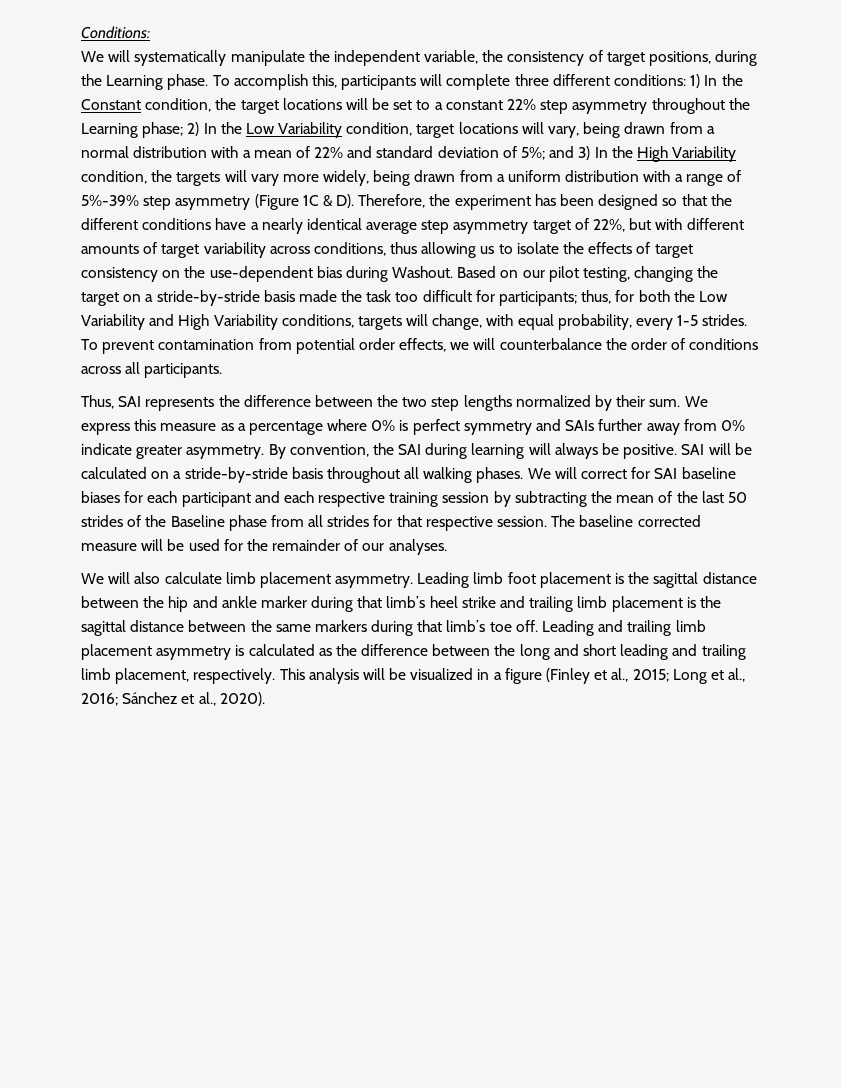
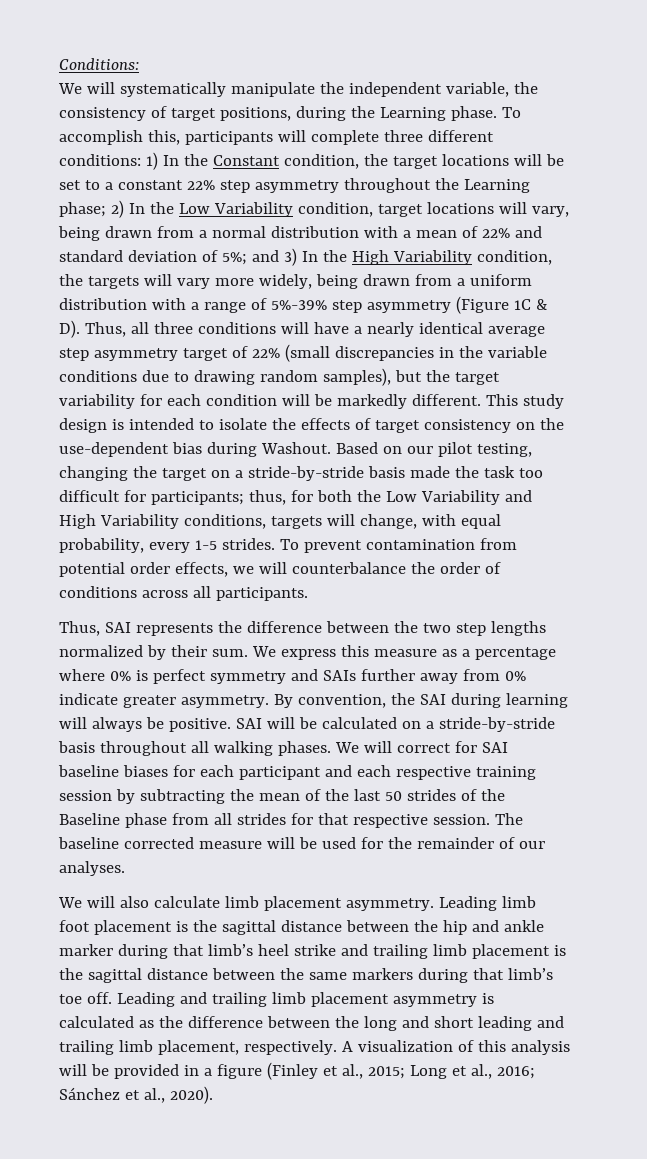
- and 3) In the High Variability condition, the targets will vary more widely, being drawn from a uniform distribution with a range of 5%-39% step asymmetry (Figure 1C & D). Therefore, the experiment has been designed so that the different conditions have a nearly identical average step asymmetry target of 22%, but with different amounts of target variability across conditions, thus allowing us to isolate the effects of target consistency on the use-dependent bias during Washout.
+ and 3) In the High Variability condition, the targets will vary more widely, being drawn from a uniform distribution with a range of 5%-39% step asymmetry (Figure 1C & D). Thus, all three conditions will have a nearly identical average step asymmetry target of 22% (small discrepancies in the variable conditions due to drawing random samples), but the target variability for each condition will be markedly different. This study design is intended to isolate the effects of target consistency on the use-dependent bias during Washout.
- This analysis will be visualized in a figure (Finley et al., 2015; Long et al., 2016; Sánchez et al., 2020).
+ A visualization of this analysis will be provided in a figure (Finley et al., 2015; Long et al., 2016; Sánchez et al., 2020).

